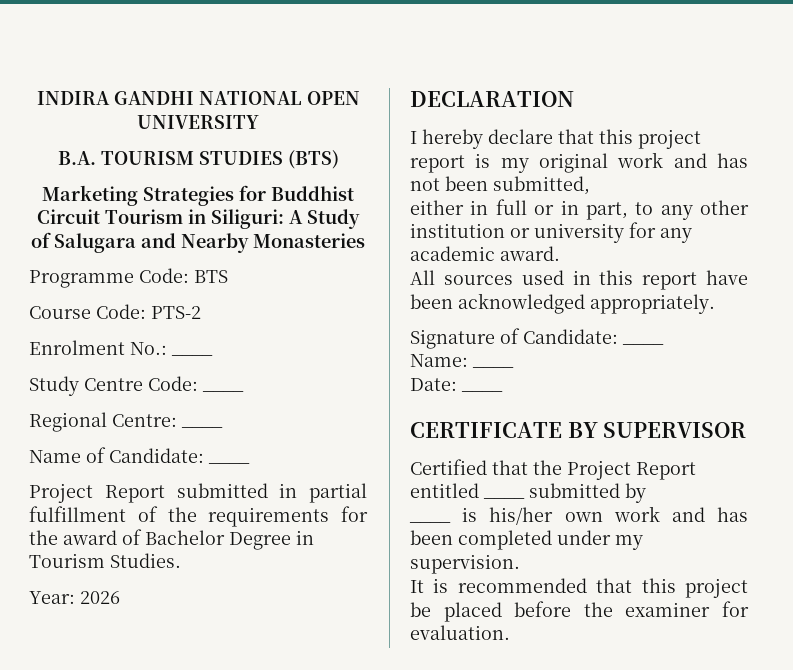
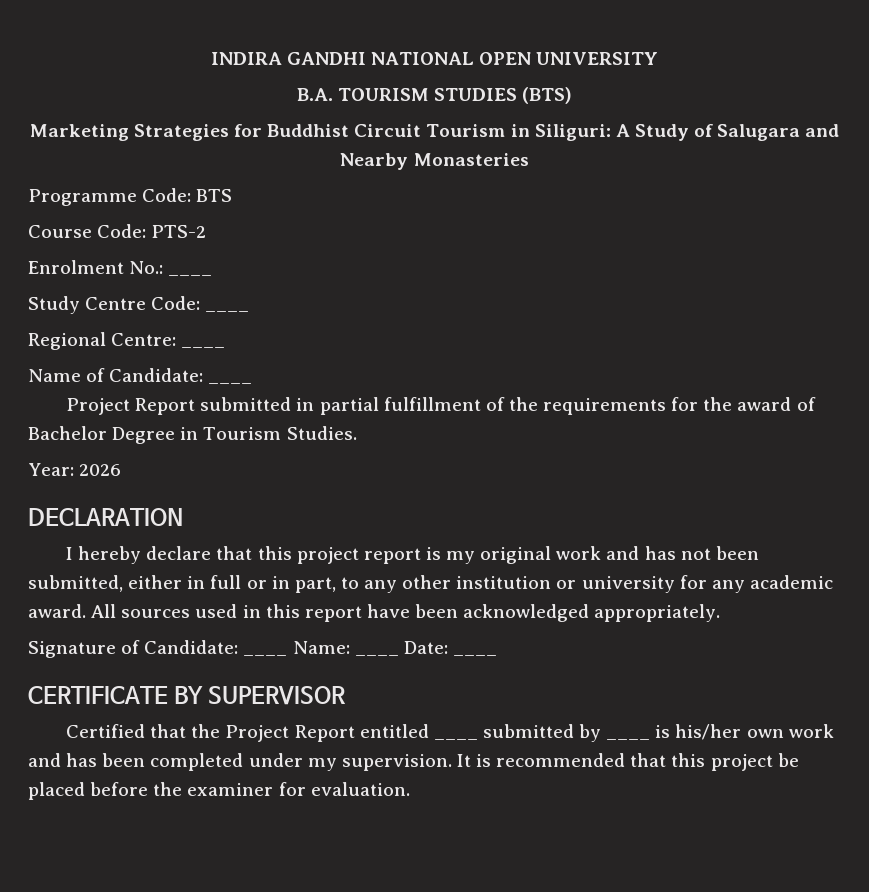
- I hereby declare that this project report is my original work and has not been submitted,
- either in full or in part, to any other institution or university for any academic award.
- All sources used in this report have been acknowledged appropriately.
+ I hereby declare that this project report is my original work and has not been submitted, either in full or in part, to any other institution or university for any academic award. All sources used in this report have been acknowledged appropriately.
- Signature of Candidate: ____
- Name: ____
- Date: ____
+ Signature of Candidate: ____ Name: ____ Date: ____
- Certified that the Project Report entitled ____ submitted by
- ____ is his/her own work and has been completed under my supervision.
- It is recommended that this project be placed before the examiner for evaluation.
+ Certified that the Project Report entitled ____ submitted by ____ is his/her own work and has been completed under my supervision. It is recommended that this project be placed before the examiner for evaluation.

